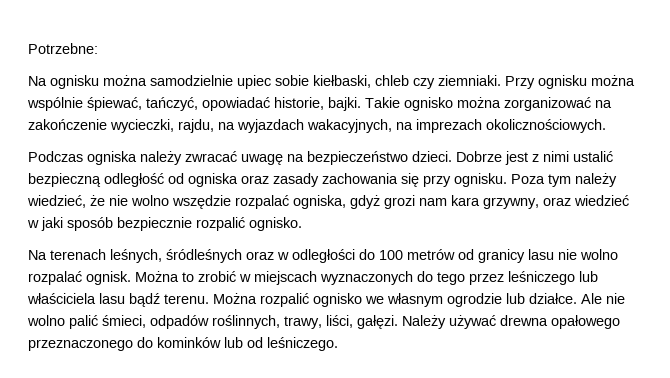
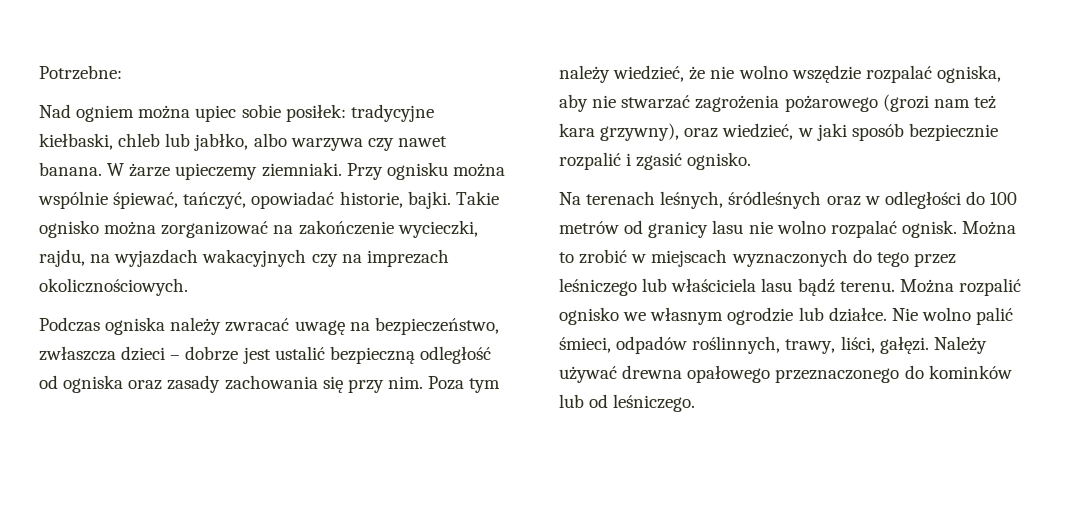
- Na ognisku można samodzielnie upiec sobie kiełbaski, chleb czy ziemniaki.
+ Nad ogniem można upiec sobie posiłek: tradycyjne kiełbaski, chleb lub jabłko, albo warzywa czy nawet banana. W żarze upieczemy ziemniaki.
- Takie ognisko można zorganizować na zakończenie wycieczki, rajdu, na wyjazdach wakacyjnych, na imprezach okolicznościowych.
+ Takie ognisko można zorganizować na zakończenie wycieczki, rajdu, na wyjazdach wakacyjnych czy na imprezach okolicznościowych.
- Podczas ogniska należy zwracać uwagę na bezpieczeństwo dzieci. Dobrze jest z nimi ustalić bezpieczną odległość od ogniska oraz zasady zachowania się przy ognisku.
+ Podczas ogniska należy zwracać uwagę na bezpieczeństwo, zwłaszcza dzieci – dobrze jest ustalić bezpieczną odległość od ogniska oraz zasady zachowania się przy nim.
- Poza tym należy wiedzieć, że nie wolno wszędzie rozpalać ogniska, gdyż grozi nam kara grzywny, oraz wiedzieć w jaki sposób bezpiecznie rozpalić ognisko.
+ Poza tym należy wiedzieć, że nie wolno wszędzie rozpalać ogniska, aby nie stwarzać zagrożenia pożarowego (grozi nam też kara grzywny), oraz wiedzieć, w jaki sposób bezpiecznie rozpalić i zgasić ognisko.
- Ale nie wolno palić śmieci, odpadów roślinnych, trawy, liści, gałęzi.
+ Nie wolno palić śmieci, odpadów roślinnych, trawy, liści, gałęzi.

